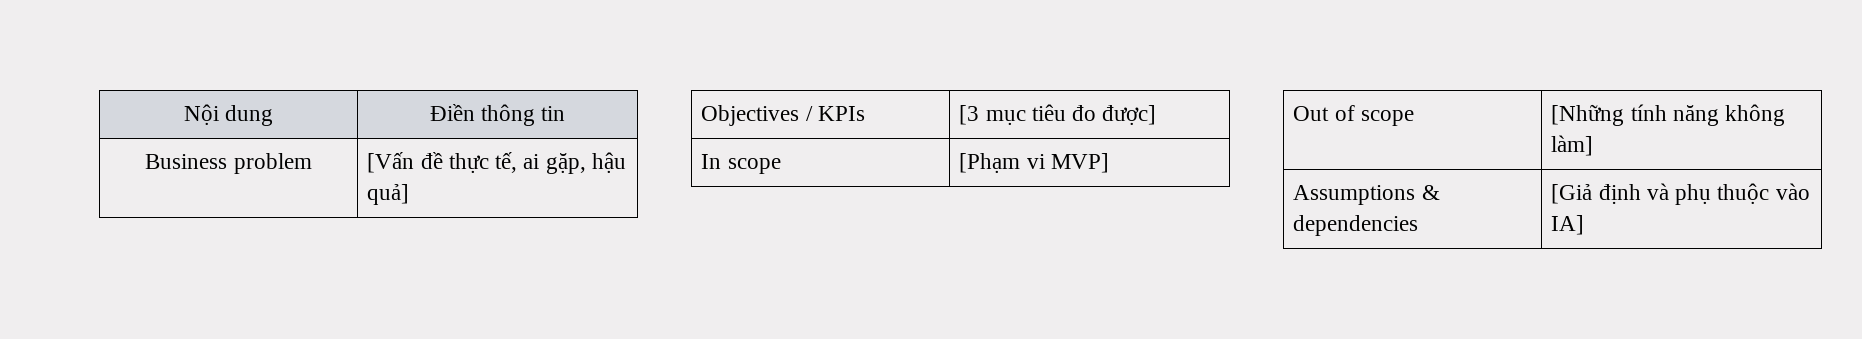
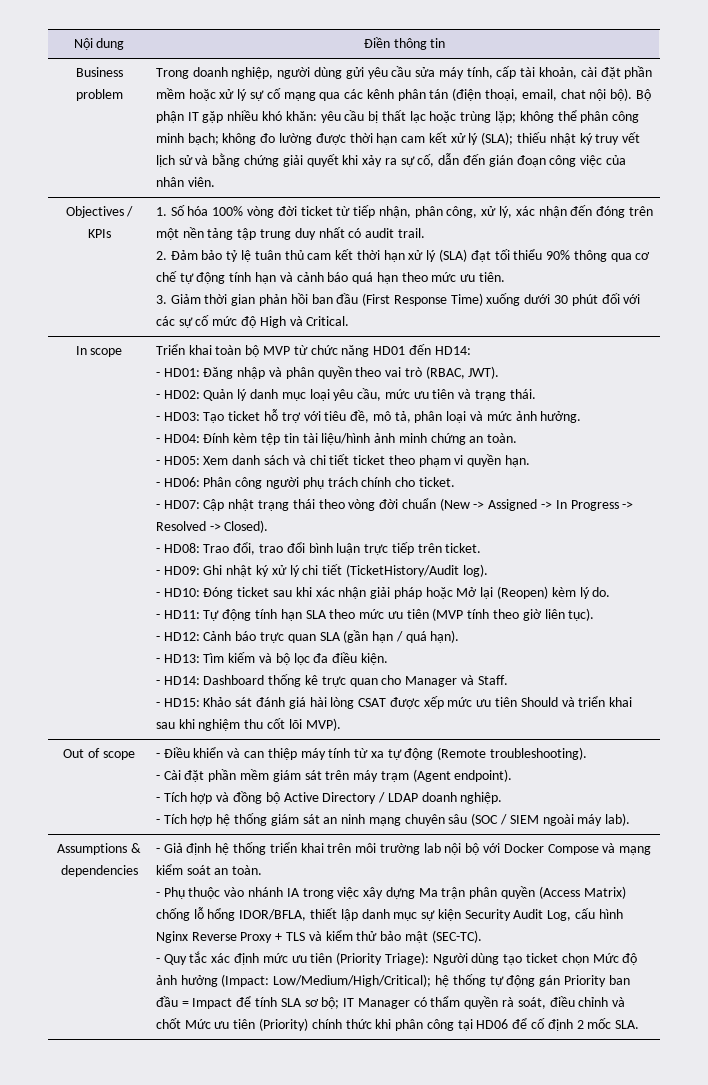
- [Vấn đề thực tế, ai gặp, hậu quả]
- Objectives / KPIs | [3 mục tiêu đo được]
- In scope | [Phạm vi MVP]
- Out of scope | [Những tính năng không làm]
- Assumptions & dependencies | [Giả định và phụ thuộc vào IA]
+ Trong doanh nghiệp, người dùng gửi yêu cầu sửa máy tính, cấp tài khoản, cài đặt phần mềm hoặc xử lý sự cố mạng qua các kênh phân tán (điện thoại, email, chat nội bộ). Bộ phận IT gặp nhiều khó khăn: yêu cầu bị thất lạc hoặc trùng lặp; không thể phân công minh bạch; không đo lường được thời hạn cam kết xử lý (SLA); thiếu nhật ký truy vết lịch sử và bằng chứng giải quyết khi xảy ra sự cố, dẫn đến gián đoạn công việc của nhân viên.
+ Objectives / KPIs | 1. Số hóa 100% vòng đời ticket từ tiếp nhận, phân công, xử lý, xác nhận đến đóng trên một nền tảng tập trung duy nhất có audit trail.
+ 2. Đảm bảo tỷ lệ tuân thủ cam kết thời hạn xử lý (SLA) đạt tối thiểu 90% thông qua cơ chế tự động tính hạn và cảnh báo quá hạn theo mức ưu tiên.
+ 3. Giảm thời gian phản hồi ban đầu (First Response Time) xuống dưới 30 phút đối với các sự cố mức độ High và Critical.
+ In scope | Triển khai toàn bộ MVP từ chức năng HD01 đến HD14:
+ - HD01: Đăng nhập và phân quyền theo vai trò (RBAC, JWT).
+ - HD02: Quản lý danh mục loại yêu cầu, mức ưu tiên và trạng thái.
+ - HD03: Tạo ticket hỗ trợ với tiêu đề, mô tả, phân loại và mức ảnh hưởng.
+ - HD04: Đính kèm tệp tin tài liệu/hình ảnh minh chứng an toàn.
+ - HD05: Xem danh sách và chi tiết ticket theo phạm vi quyền hạn.
+ - HD06: Phân công người phụ trách chính cho ticket.
+ - HD07: Cập nhật trạng thái theo vòng đời chuẩn (New -> Assigned -> In Progress -> Resolved -> Closed).
+ - HD08: Trao đổi, trao đổi bình luận trực tiếp trên ticket.
+ - HD09: Ghi nhật ký xử lý chi tiết (TicketHistory/Audit log).
+ - HD10: Đóng ticket sau khi xác nhận giải pháp hoặc Mở lại (Reopen) kèm lý do.
+ - HD11: Tự động tính hạn SLA theo mức ưu tiên (MVP tính theo giờ liên tục).
+ - HD12: Cảnh báo trực quan SLA (gần hạn / quá hạn).
+ - HD13: Tìm kiếm và bộ lọc đa điều kiện.
+ - HD14: Dashboard thống kê trực quan cho Manager và Staff.
+ - HD15: Khảo sát đánh giá hài lòng CSAT được xếp mức ưu tiên Should và triển khai sau khi nghiệm thu cốt lõi MVP).
+ Out of scope | - Điều khiển và can thiệp máy tính từ xa tự động (Remote troubleshooting).
+ - Cài đặt phần mềm giám sát trên máy trạm (Agent endpoint).
+ - Tích hợp và đồng bộ Active Directory / LDAP doanh nghiệp.
+ - Tích hợp hệ thống giám sát an ninh mạng chuyên sâu (SOC / SIEM ngoài máy lab).
+ Assumptions & dependencies | - Giả định hệ thống triển khai trên môi trường lab nội bộ với Docker Compose và mạng kiểm soát an toàn.
+ - Phụ thuộc vào nhánh IA trong việc xây dựng Ma trận phân quyền (Access Matrix) chống lỗ hổng IDOR/BFLA, thiết lập danh mục sự kiện Security Audit Log, cấu hình Nginx Reverse Proxy + TLS và kiểm thử bảo mật (SEC-TC).
+ - Quy tắc xác định mức ưu tiên (Priority Triage): Người dùng tạo ticket chọn Mức độ ảnh hưởng (Impact: Low/Medium/High/Critical); hệ thống tự động gán Priority ban đầu = Impact để tính SLA sơ bộ; IT Manager có thẩm quyền rà soát, điều chỉnh và chốt Mức ưu tiên (Priority) chính thức khi phân công tại HD06 để cố định 2 mốc SLA.

